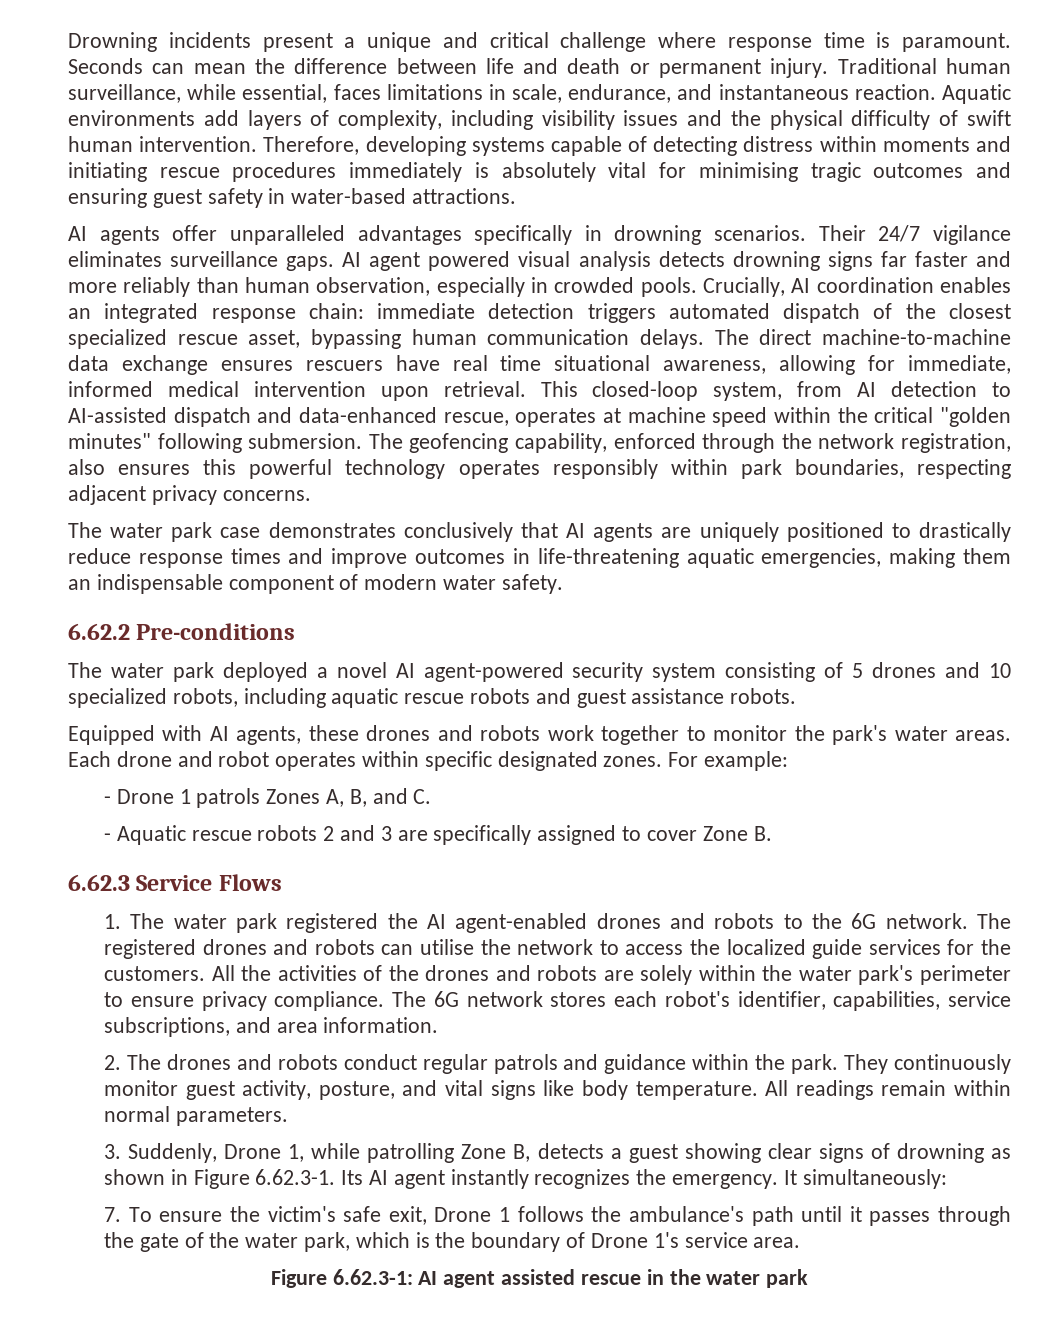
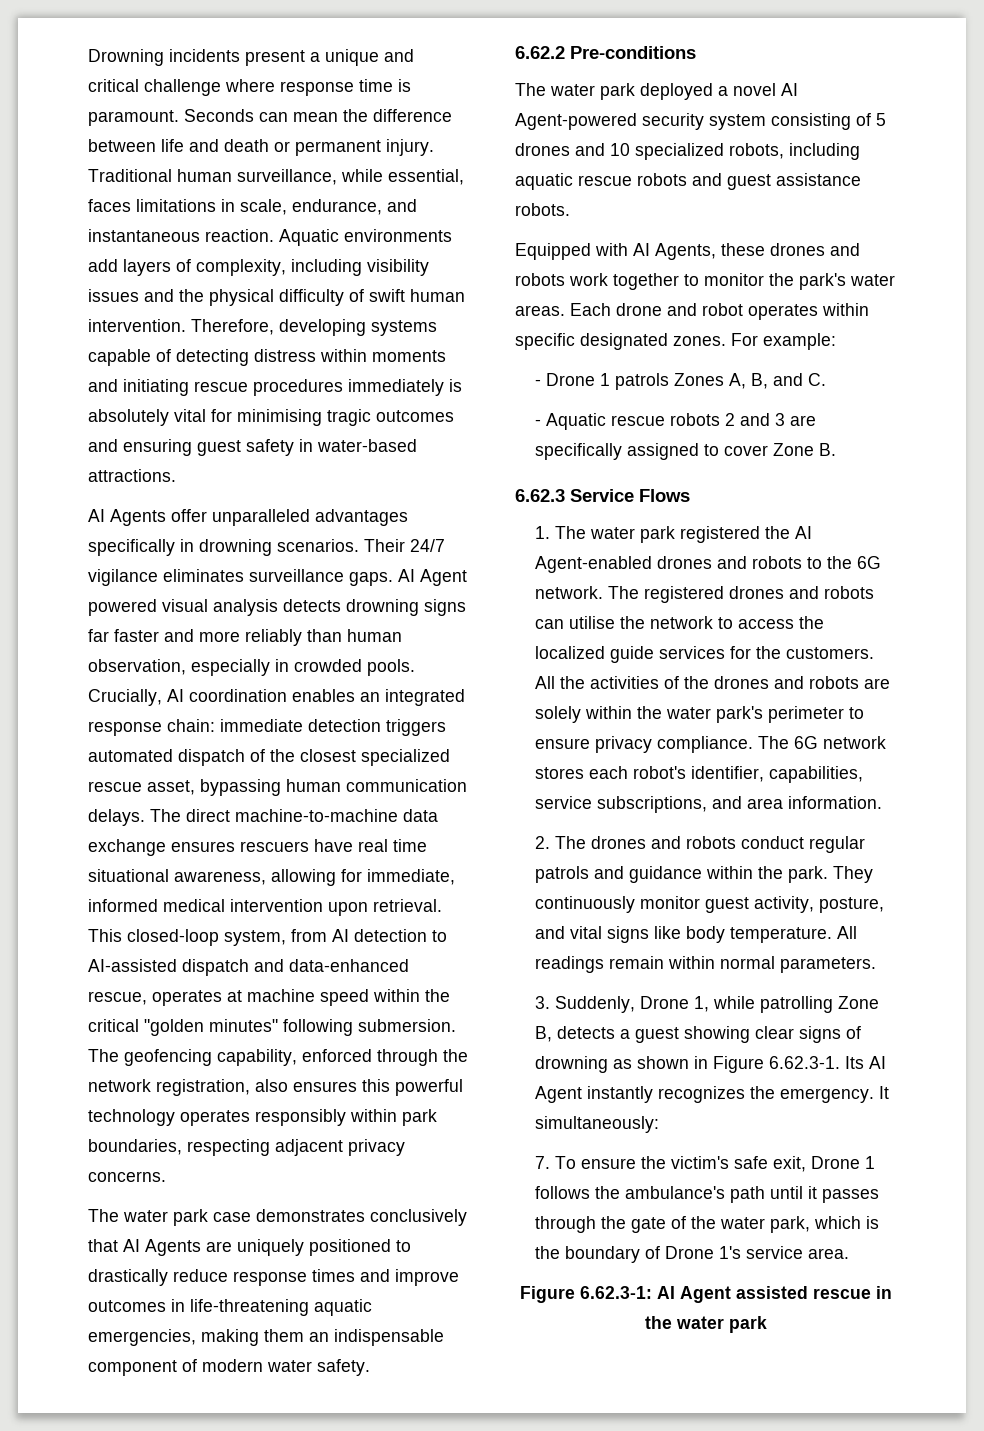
- AI agents offer unparalleled advantages specifically in drowning scenarios.
+ AI Agents offer unparalleled advantages specifically in drowning scenarios.
- AI agent powered visual analysis detects drowning signs far faster and more reliably than human observation, especially in crowded pools.
+ AI Agent powered visual analysis detects drowning signs far faster and more reliably than human observation, especially in crowded pools.
- The water park case demonstrates conclusively that AI agents are uniquely positioned to drastically reduce response times and improve outcomes in life-threatening aquatic emergencies, making them an indispensable component of modern water safety.
+ The water park case demonstrates conclusively that AI Agents are uniquely positioned to drastically reduce response times and improve outcomes in life-threatening aquatic emergencies, making them an indispensable component of modern water safety.
- The water park deployed a novel AI agent-powered security system consisting of 5 drones and 10 specialized robots, including aquatic rescue robots and guest assistance robots.
+ The water park deployed a novel AI Agent-powered security system consisting of 5 drones and 10 specialized robots, including aquatic rescue robots and guest assistance robots.
- Equipped with AI agents, these drones and robots work together to monitor the park's water areas.
+ Equipped with AI Agents, these drones and robots work together to monitor the park's water areas.
- 1. The water park registered the AI agent-enabled drones and robots to the 6G network.
+ 1. The water park registered the AI Agent-enabled drones and robots to the 6G network.
- 3. Suddenly, Drone 1, while patrolling Zone B, detects a guest showing clear signs of drowning as shown in Figure 6.62.3-1. Its AI agent instantly recognizes the emergency.
+ 3. Suddenly, Drone 1, while patrolling Zone B, detects a guest showing clear signs of drowning as shown in Figure 6.62.3-1. Its AI Agent instantly recognizes the emergency.
- Figure 6.62.3-1: AI agent assisted rescue in the water park
+ Figure 6.62.3-1: AI Agent assisted rescue in the water park

